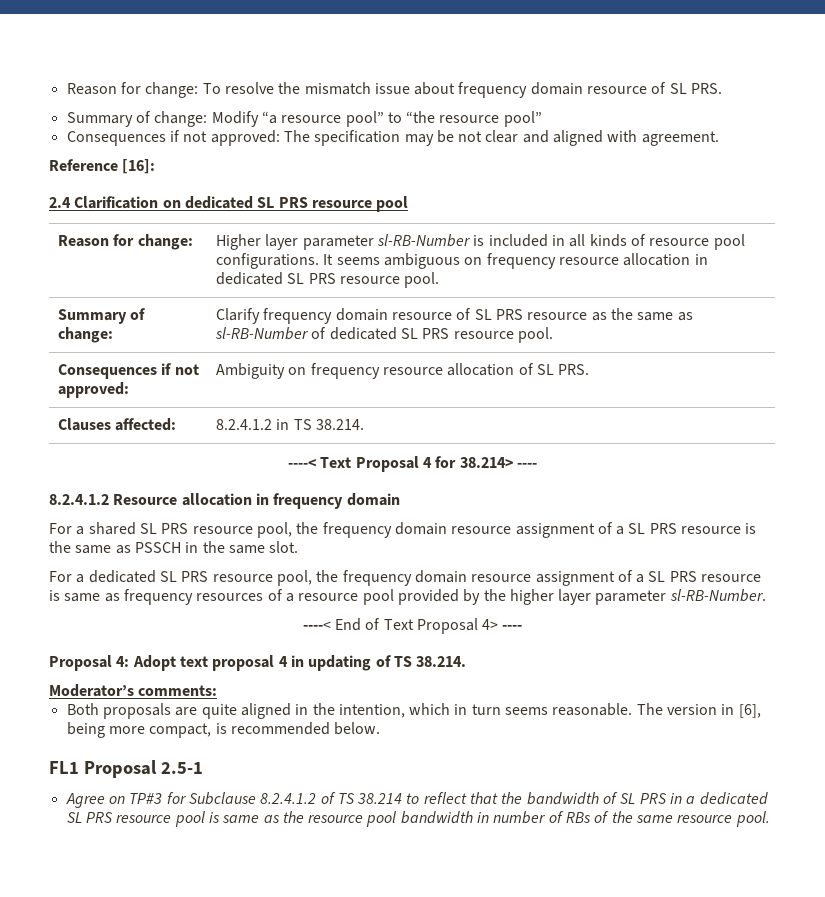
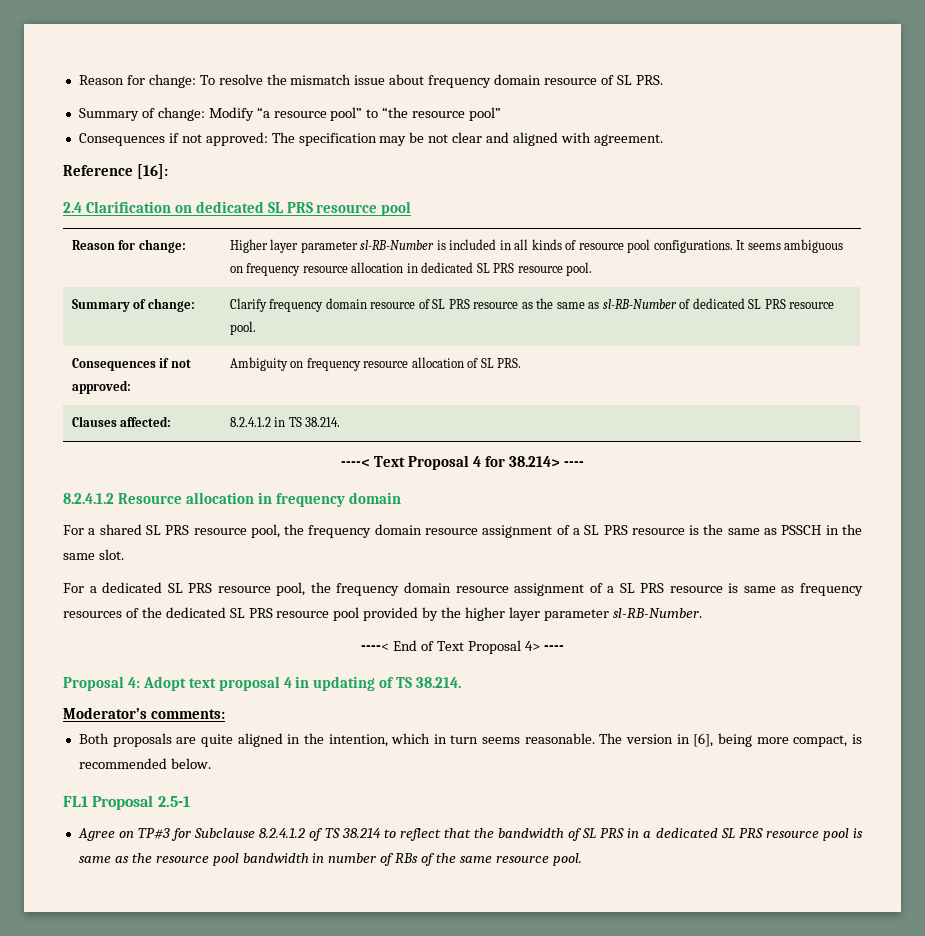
- For a dedicated SL PRS resource pool, the frequency domain resource assignment of a SL PRS resource is same as frequency resources of a resource pool provided by the higher layer parameter sl-RB-Number.
+ For a dedicated SL PRS resource pool, the frequency domain resource assignment of a SL PRS resource is same as frequency resources of the dedicated SL PRS resource pool provided by the higher layer parameter sl-RB-Number.

